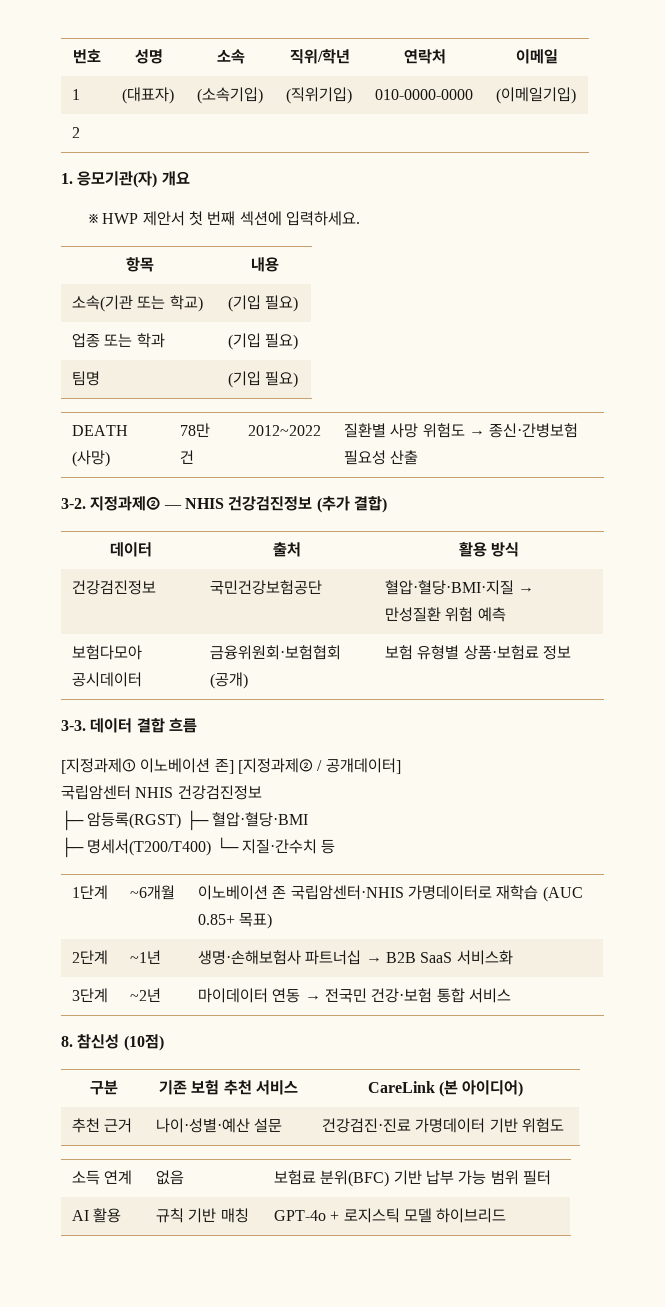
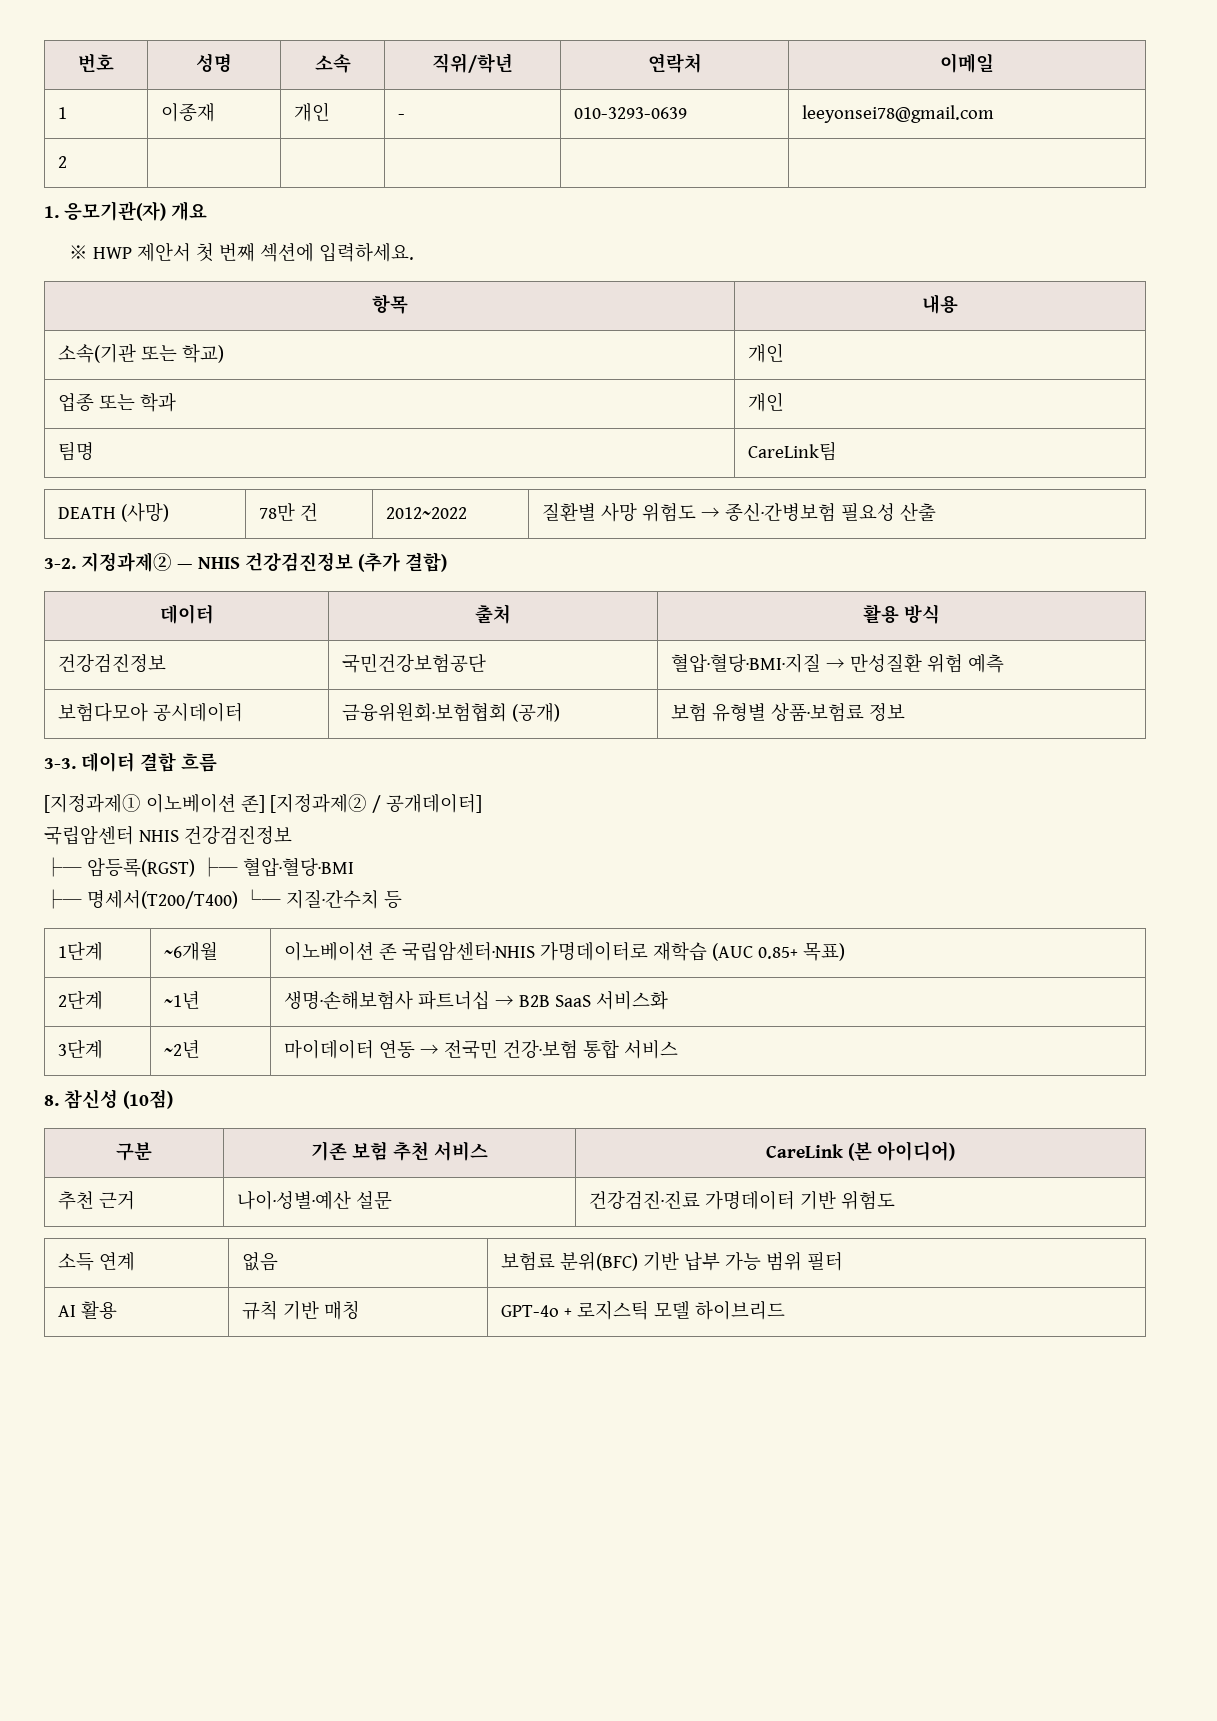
- 1 | (대표자) | (소속기입) | (직위기입) | 010-0000-0000 | (이메일기입)
+ 1 | 이종재 | 개인 | - | 010-3293-0639 | leeyonsei78@gmail.com
- 소속(기관 또는 학교) | (기입 필요)
+ 소속(기관 또는 학교) | 개인
- 업종 또는 학과 | (기입 필요)
+ 업종 또는 학과 | 개인
- 팀명 | (기입 필요)
+ 팀명 | CareLink팀

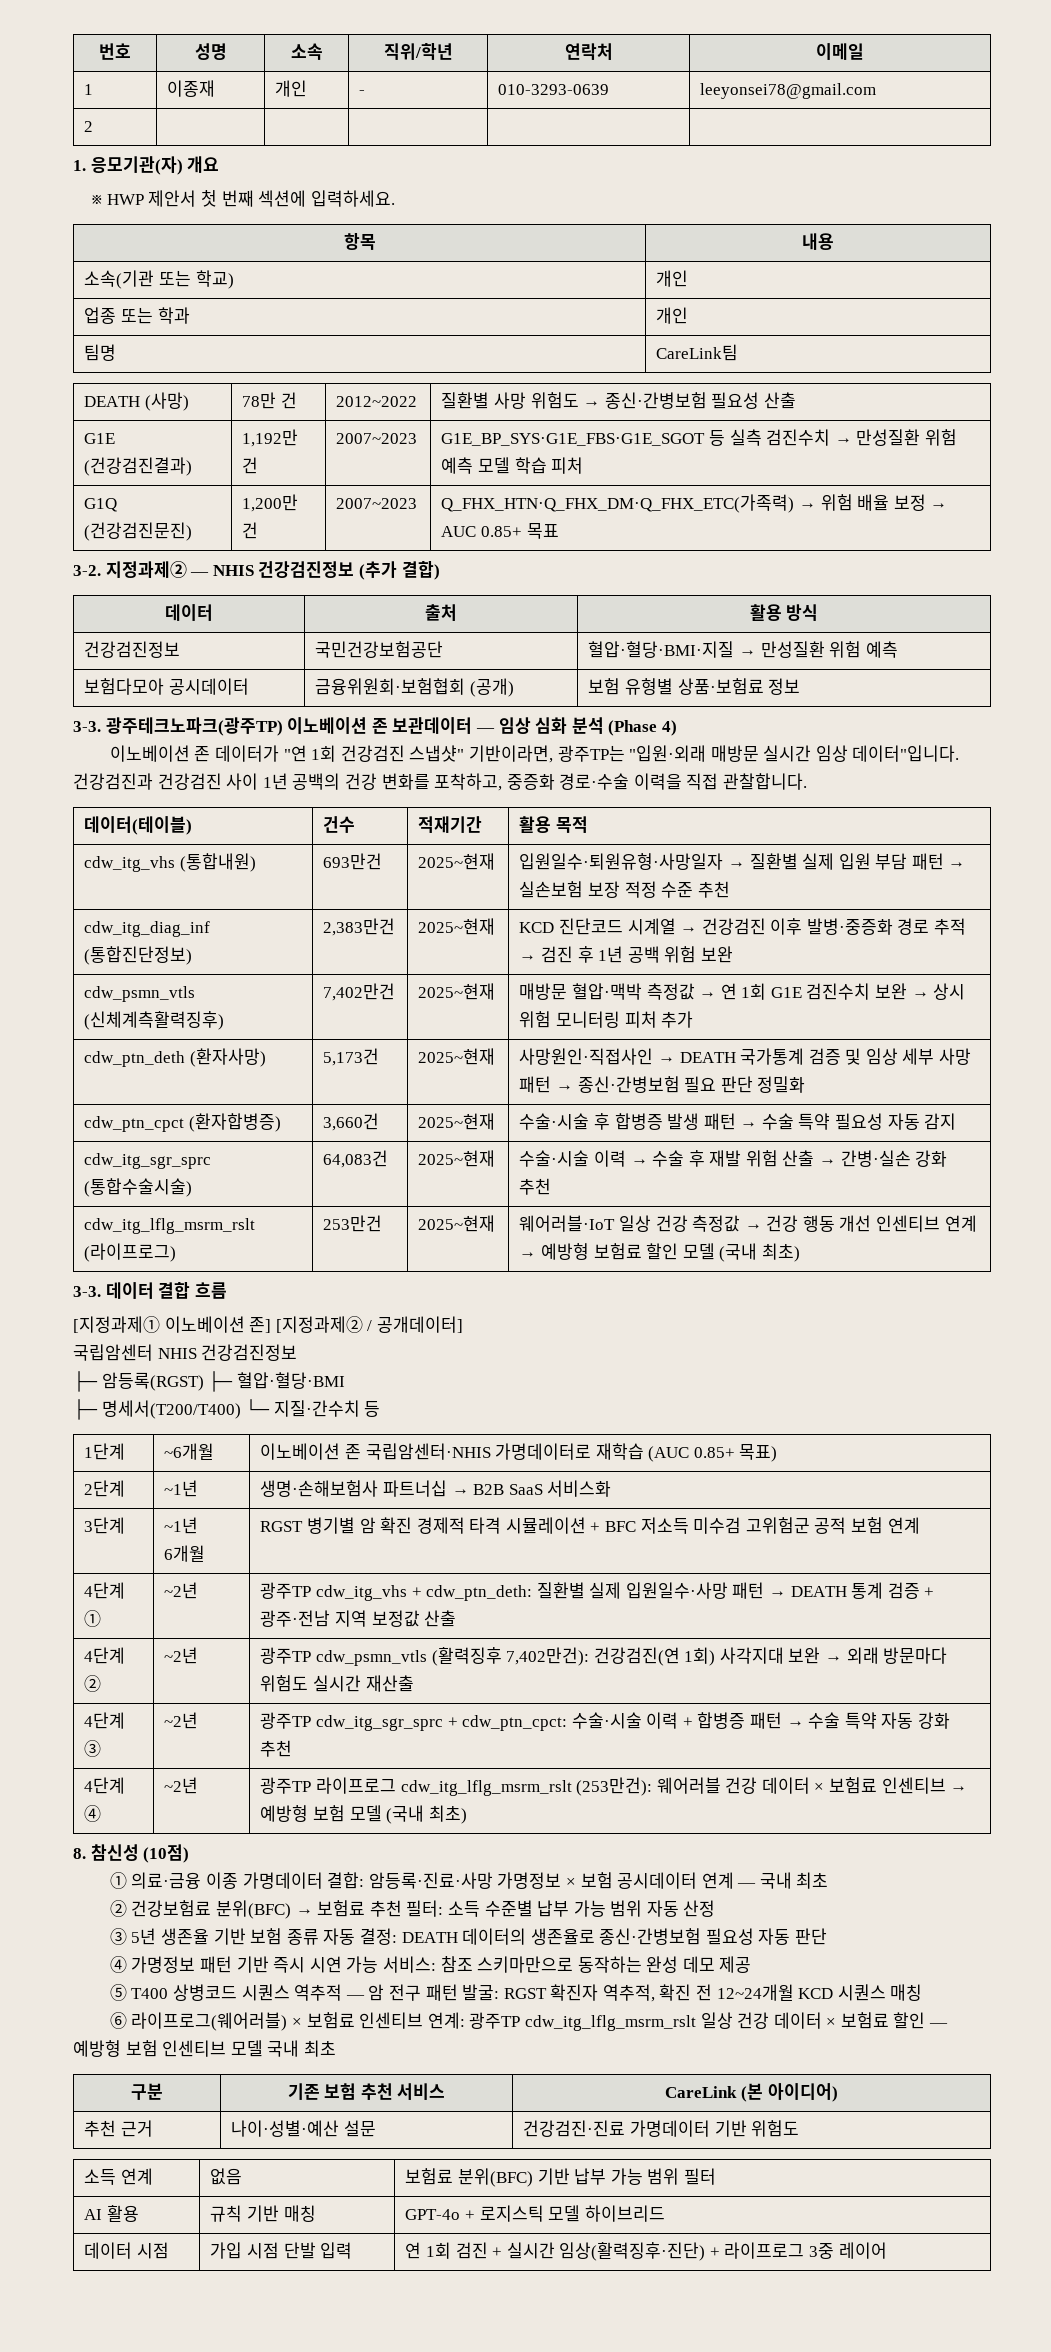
+ G1E (건강검진결과) | 1,192만 건 | 2007~2023 | G1E_BP_SYS·G1E_FBS·G1E_SGOT 등 실측 검진수치 → 만성질환 위험 예측 모델 학습 피처
+ G1Q (건강검진문진) | 1,200만 건 | 2007~2023 | Q_FHX_HTN·Q_FHX_DM·Q_FHX_ETC(가족력) → 위험 배율 보정 → AUC 0.85+ 목표
+ 3-3. 광주테크노파크(광주TP) 이노베이션 존 보관데이터 — 임상 심화 분석 (Phase 4)
+ 이노베이션 존 데이터가 "연 1회 건강검진 스냅샷" 기반이라면, 광주TP는 "입원·외래 매방문 실시간 임상 데이터"입니다. 건강검진과 건강검진 사이 1년 공백의 건강 변화를 포착하고, 중증화 경로·수술 이력을 직접 관찰합니다.
+ 데이터(테이블) | 건수 | 적재기간 | 활용 목적
+ cdw_itg_vhs (통합내원) | 693만건 | 2025~현재 | 입원일수·퇴원유형·사망일자 → 질환별 실제 입원 부담 패턴 → 실손보험 보장 적정 수준 추천
+ cdw_itg_diag_inf (통합진단정보) | 2,383만건 | 2025~현재 | KCD 진단코드 시계열 → 건강검진 이후 발병·중증화 경로 추적 → 검진 후 1년 공백 위험 보완
+ cdw_psmn_vtls (신체계측활력징후) | 7,402만건 | 2025~현재 | 매방문 혈압·맥박 측정값 → 연 1회 G1E 검진수치 보완 → 상시 위험 모니터링 피처 추가
+ cdw_ptn_deth (환자사망) | 5,173건 | 2025~현재 | 사망원인·직접사인 → DEATH 국가통계 검증 및 임상 세부 사망 패턴 → 종신·간병보험 필요 판단 정밀화
+ cdw_ptn_cpct (환자합병증) | 3,660건 | 2025~현재 | 수술·시술 후 합병증 발생 패턴 → 수술 특약 필요성 자동 감지
+ cdw_itg_sgr_sprc (통합수술시술) | 64,083건 | 2025~현재 | 수술·시술 이력 → 수술 후 재발 위험 산출 → 간병·실손 강화 추천
+ cdw_itg_lflg_msrm_rslt (라이프로그) | 253만건 | 2025~현재 | 웨어러블·IoT 일상 건강 측정값 → 건강 행동 개선 인센티브 연계 → 예방형 보험료 할인 모델 (국내 최초)
- 3단계 | ~2년 | 마이데이터 연동 → 전국민 건강·보험 통합 서비스
+ 3단계 | ~1년 6개월 | RGST 병기별 암 확진 경제적 타격 시뮬레이션 + BFC 저소득 미수검 고위험군 공적 보험 연계
+ 4단계 ① | ~2년 | 광주TP cdw_itg_vhs + cdw_ptn_deth: 질환별 실제 입원일수·사망 패턴 → DEATH 통계 검증 + 광주·전남 지역 보정값 산출
+ 4단계 ② | ~2년 | 광주TP cdw_psmn_vtls (활력징후 7,402만건): 건강검진(연 1회) 사각지대 보완 → 외래 방문마다 위험도 실시간 재산출
+ 4단계 ③ | ~2년 | 광주TP cdw_itg_sgr_sprc + cdw_ptn_cpct: 수술·시술 이력 + 합병증 패턴 → 수술 특약 자동 강화 추천
+ 4단계 ④ | ~2년 | 광주TP 라이프로그 cdw_itg_lflg_msrm_rslt (253만건): 웨어러블 건강 데이터 × 보험료 인센티브 → 예방형 보험 모델 (국내 최초)
  8. 참신성 (10점)
+ ① 의료·금융 이종 가명데이터 결합: 암등록·진료·사망 가명정보 × 보험 공시데이터 연계 — 국내 최초
+ ② 건강보험료 분위(BFC) → 보험료 추천 필터: 소득 수준별 납부 가능 범위 자동 산정
+ ③ 5년 생존율 기반 보험 종류 자동 결정: DEATH 데이터의 생존율로 종신·간병보험 필요성 자동 판단
+ ④ 가명정보 패턴 기반 즉시 시연 가능 서비스: 참조 스키마만으로 동작하는 완성 데모 제공
+ ⑤ T400 상병코드 시퀀스 역추적 — 암 전구 패턴 발굴: RGST 확진자 역추적, 확진 전 12~24개월 KCD 시퀀스 매칭
+ ⑥ 라이프로그(웨어러블) × 보험료 인센티브 연계: 광주TP cdw_itg_lflg_msrm_rslt 일상 건강 데이터 × 보험료 할인 — 예방형 보험 인센티브 모델 국내 최초
+ 데이터 시점 | 가입 시점 단발 입력 | 연 1회 검진 + 실시간 임상(활력징후·진단) + 라이프로그 3중 레이어

